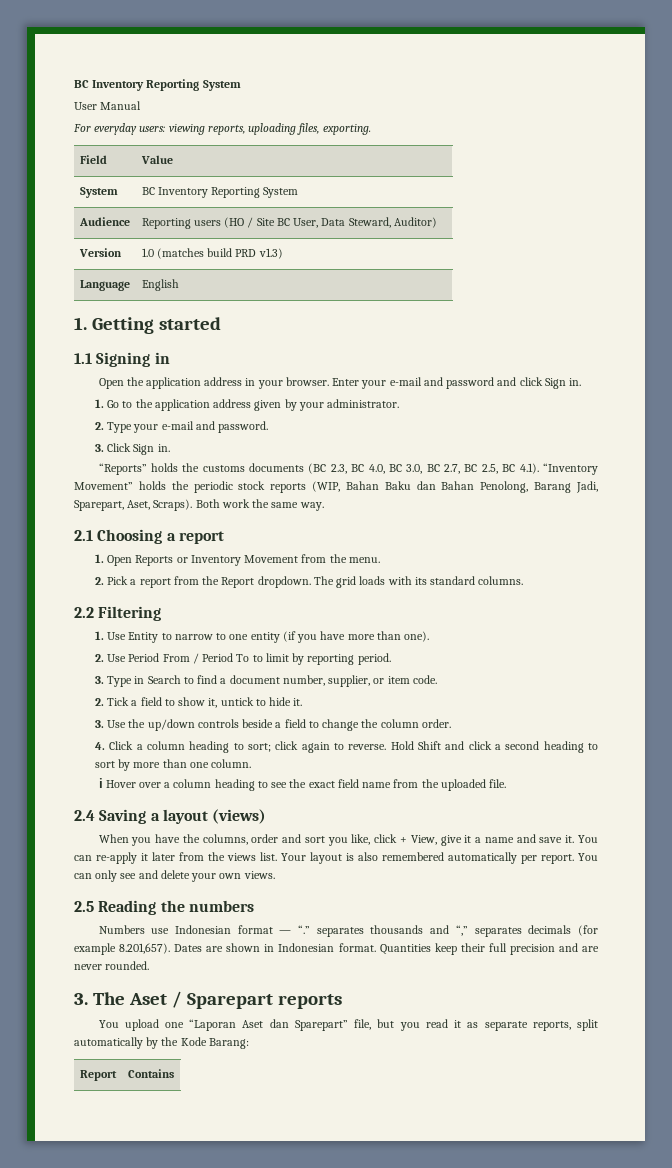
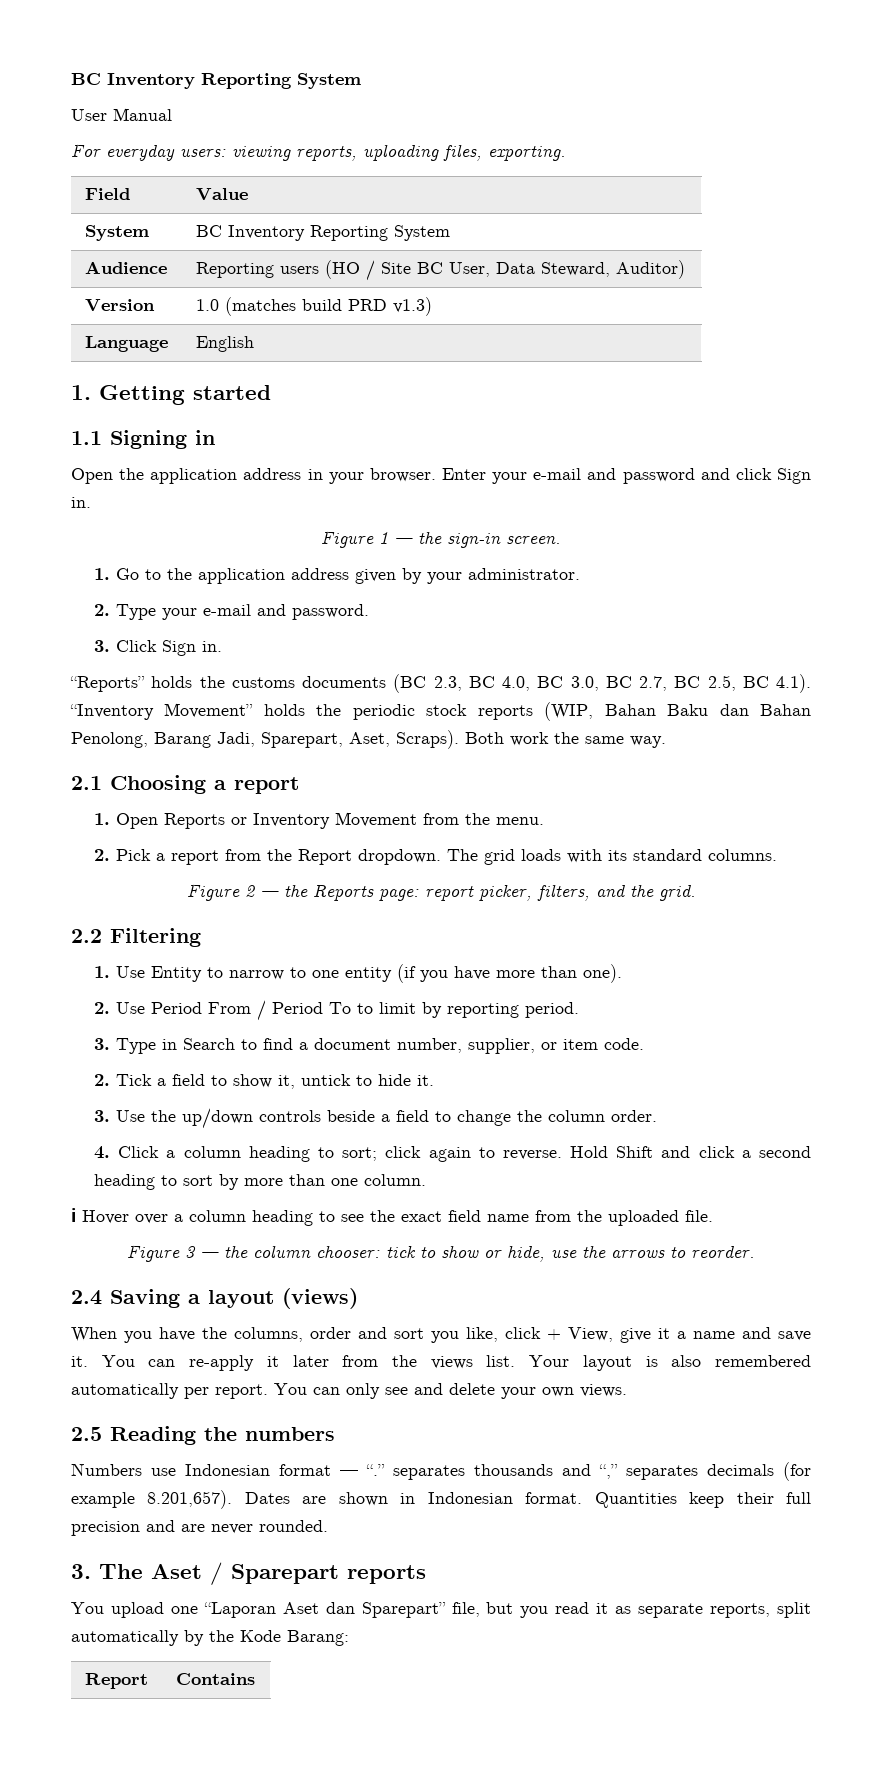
+ Figure 1 — the sign-in screen.
+ Figure 2 — the Reports page: report picker, filters, and the grid.
+ Figure 3 — the column chooser: tick to show or hide, use the arrows to reorder.

